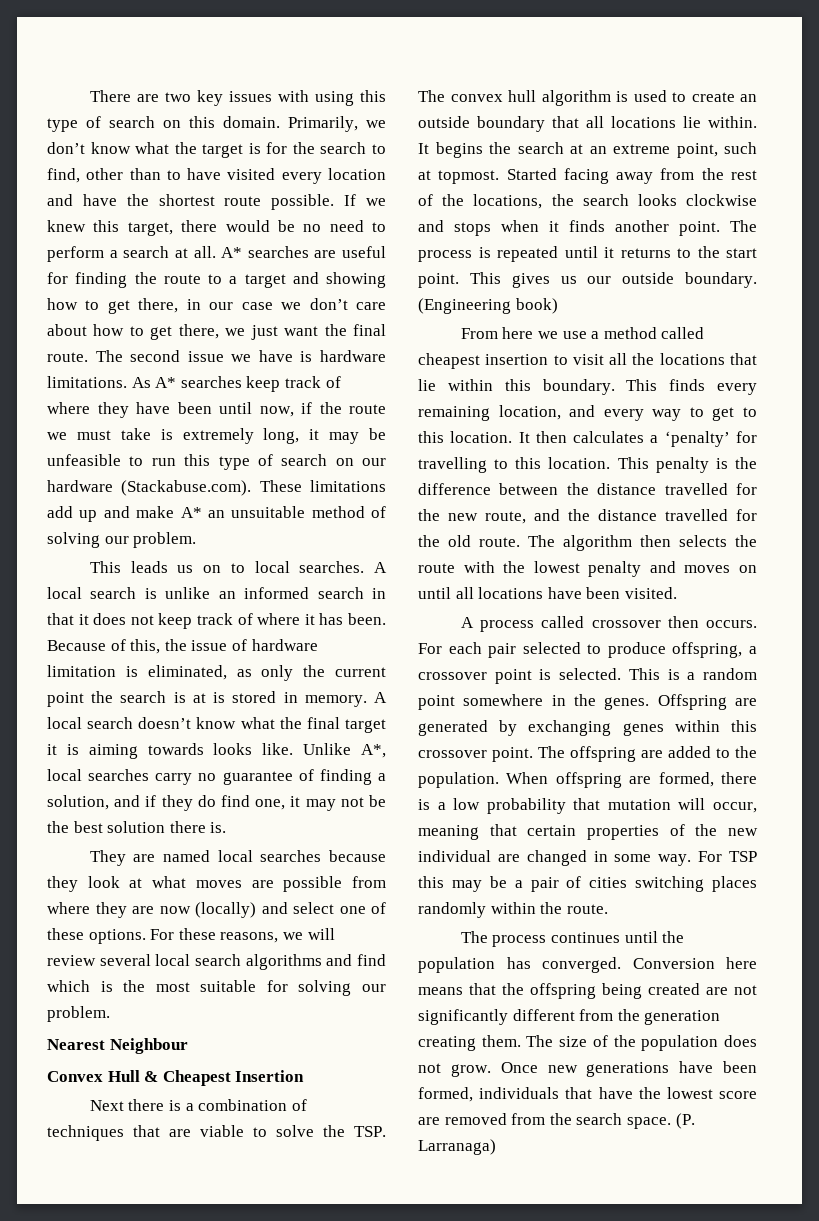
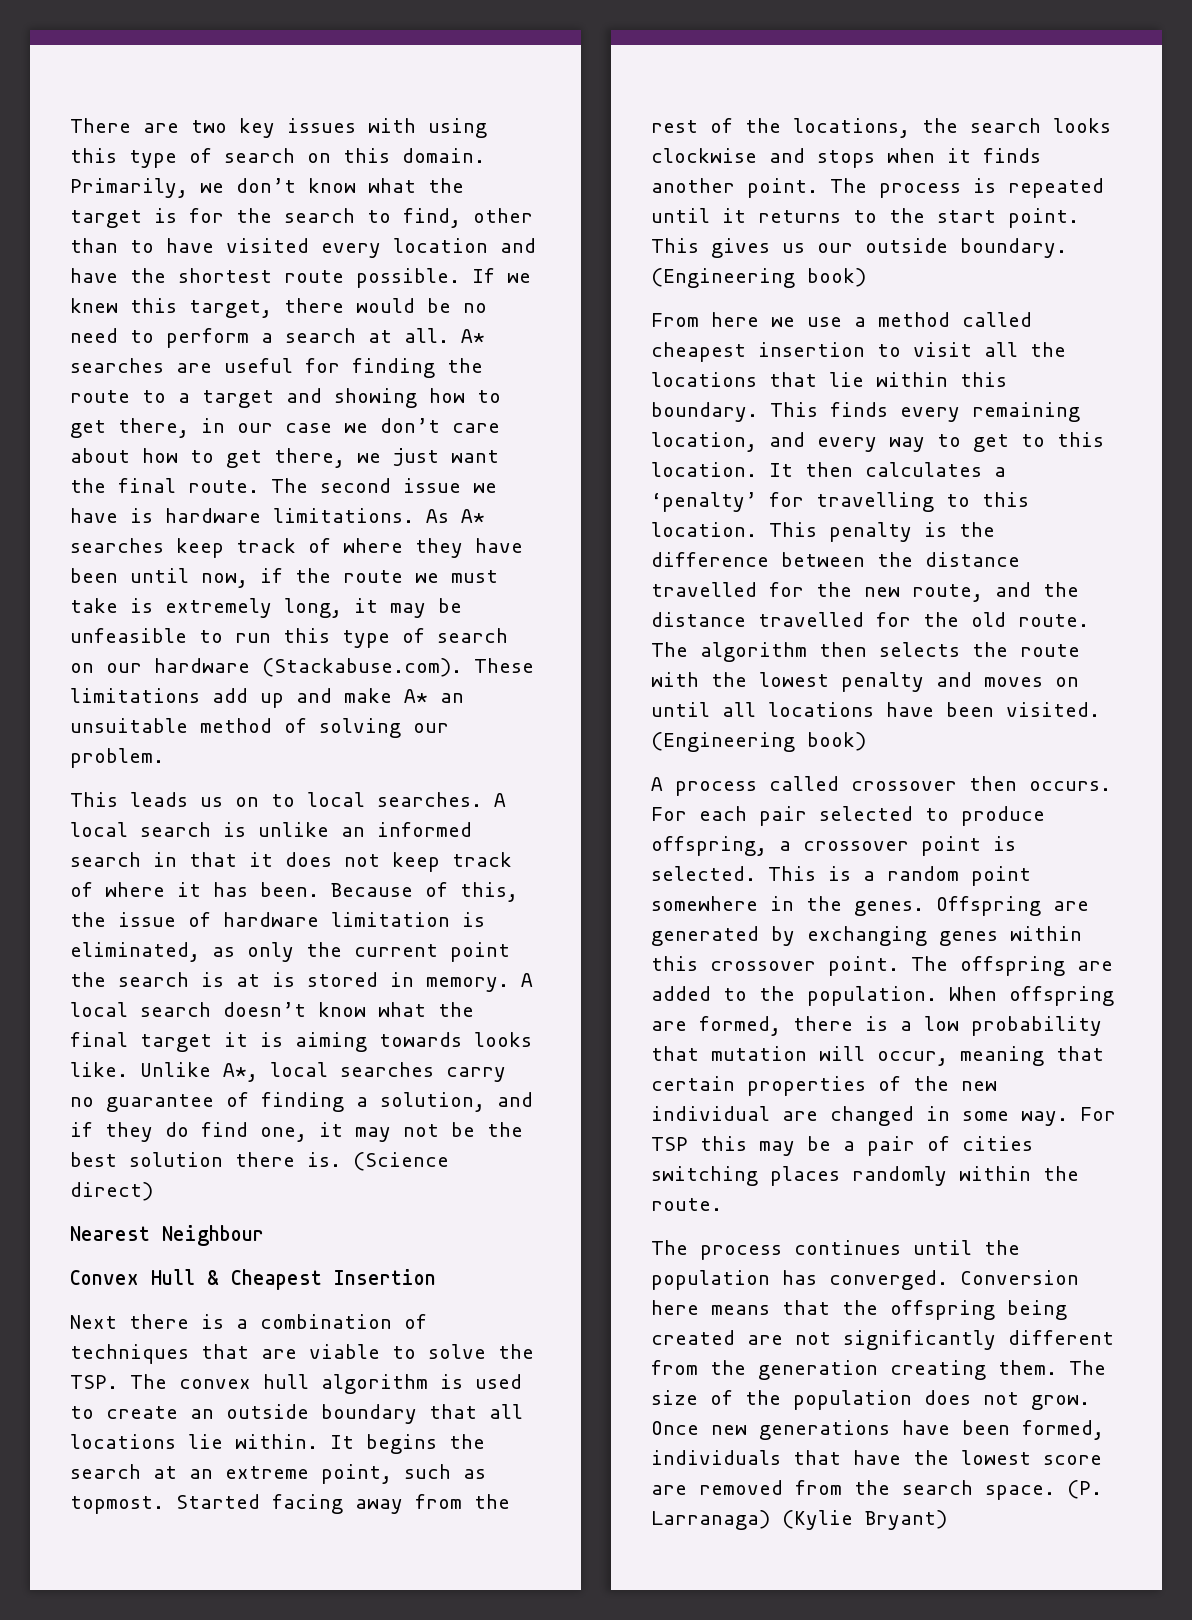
- Unlike A*, local searches carry no guarantee of finding a solution, and if they do find one, it may not be the best solution there is.
- They are named local searches because they look at what moves are possible from where they are now (locally) and select one of these options. For these reasons, we will review several local search algorithms and find which is the most suitable for solving our problem.
+ Unlike A*, local searches carry no guarantee of finding a solution, and if they do find one, it may not be the best solution there is. (Science direct)
- It begins the search at an extreme point, such at topmost.
+ It begins the search at an extreme point, such as topmost.
- The algorithm then selects the route with the lowest penalty and moves on until all locations have been visited.
+ The algorithm then selects the route with the lowest penalty and moves on until all locations have been visited. (Engineering book)
- (P. Larranaga)
+ (P. Larranaga) (Kylie Bryant)

